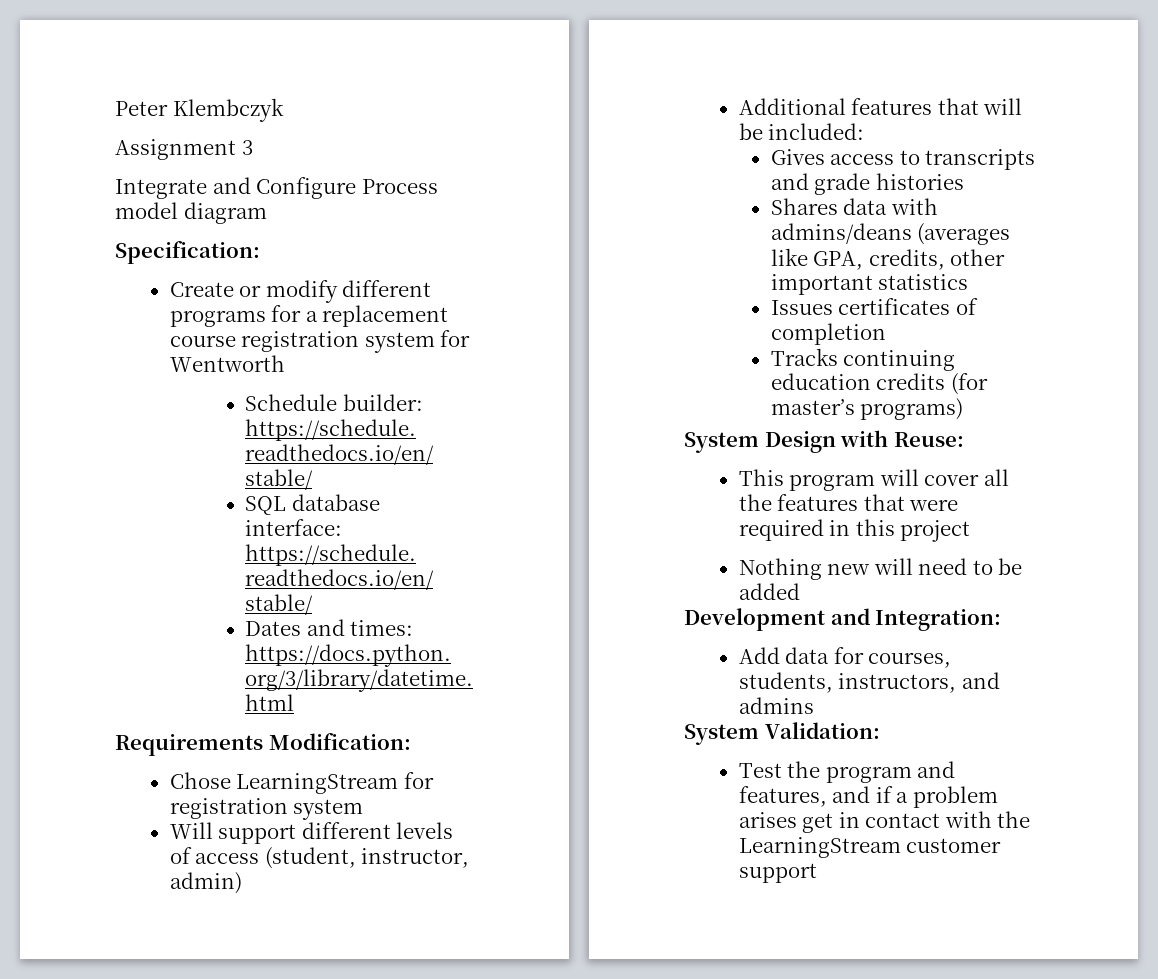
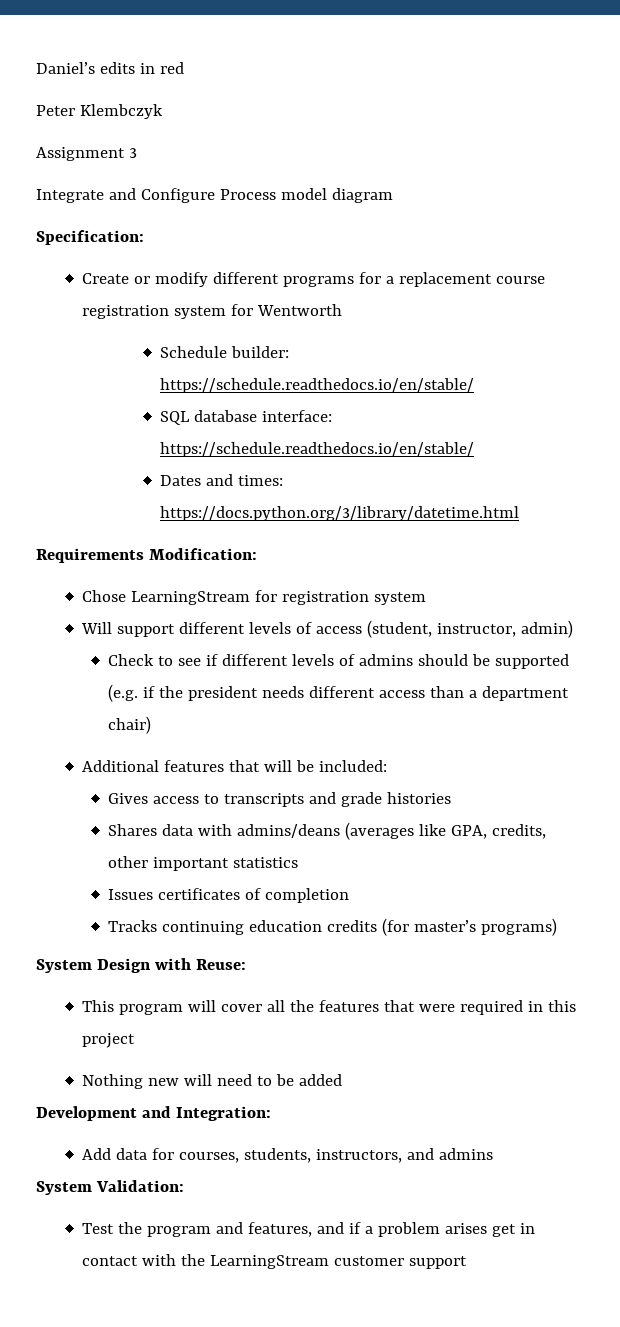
+ Daniel’s edits in red
+ Check to see if different levels of admins should be supported (e.g. if the president needs different access than a department chair)

